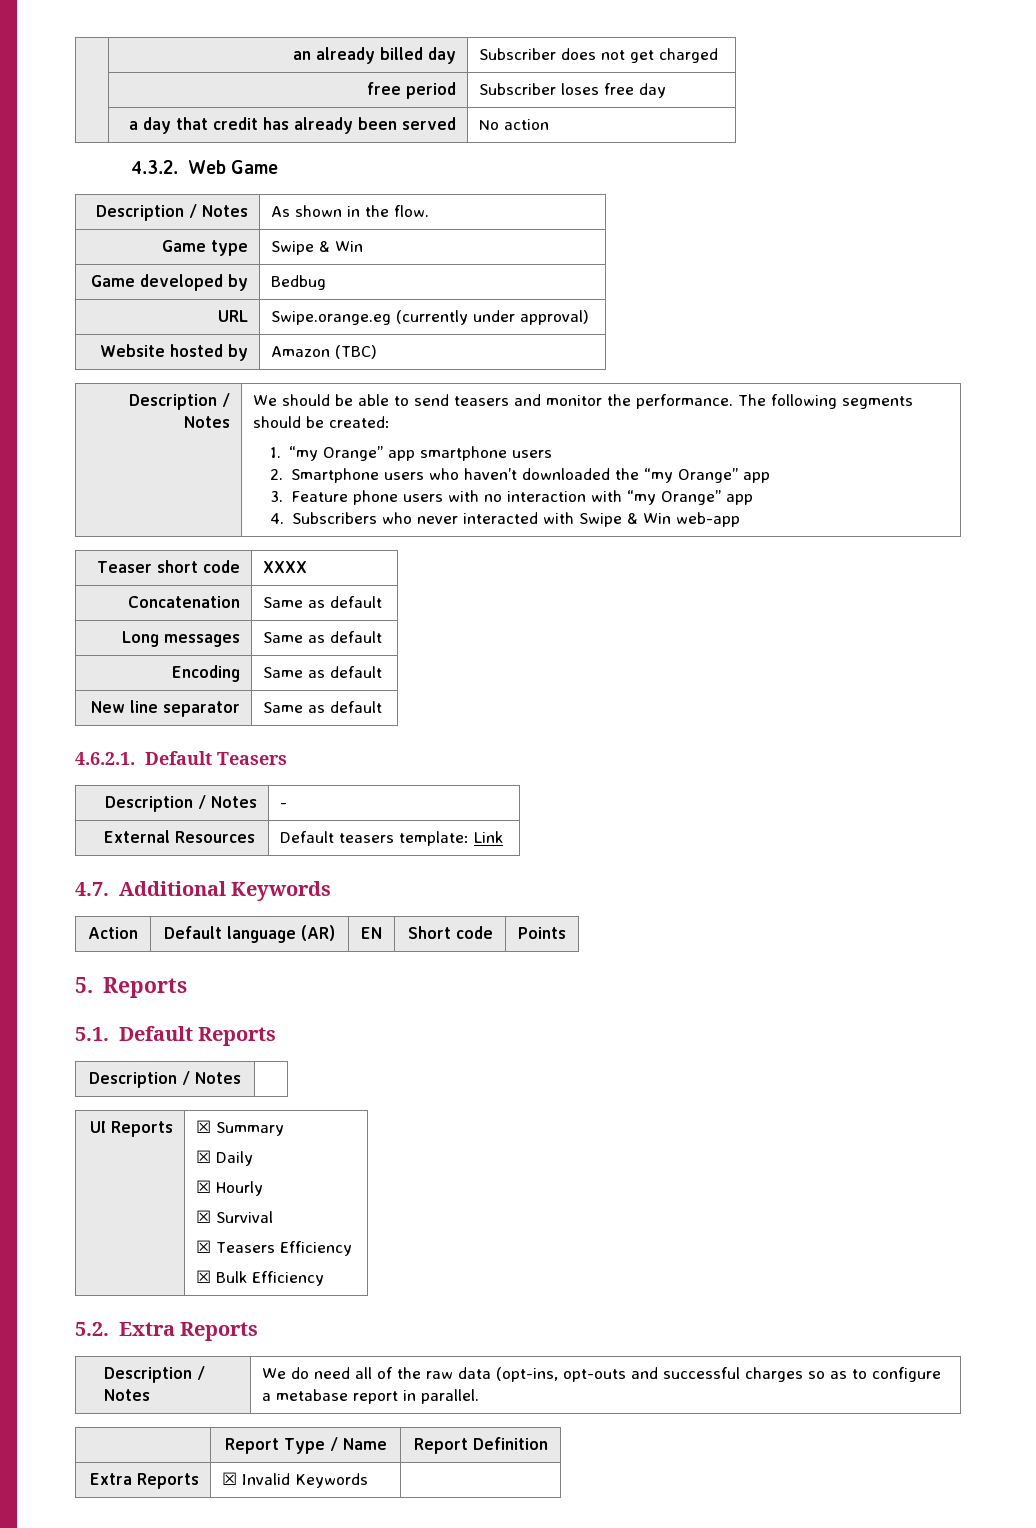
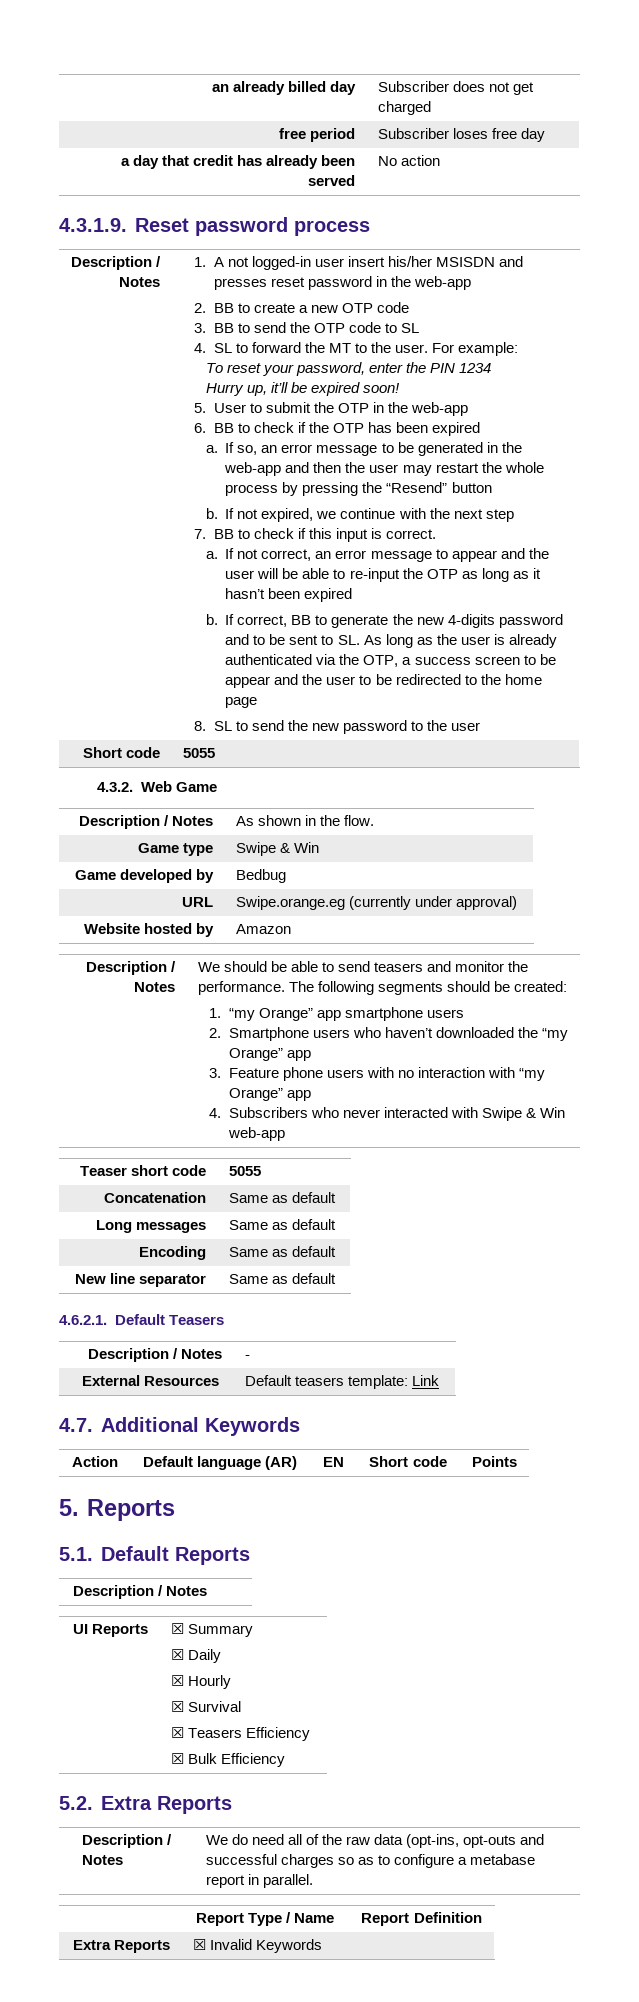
+ 4.3.1.9. Reset password process
+ Description / Notes | 1. A not logged-in user insert his/her MSISDN and presses reset password in the web-app
+ 2. BB to create a new OTP code
+ 3. BB to send the OTP code to SL
+ 4. SL to forward the MT to the user. For example:
+ To reset your password, enter the PIN 1234
+ Hurry up, it’ll be expired soon!
+ 5. User to submit the OTP in the web-app
+ 6. BB to check if the OTP has been expired
+ a. If so, an error message to be generated in the web-app and then the user may restart the whole process by pressing the “Resend” button
+ b. If not expired, we continue with the next step
+ 7. BB to check if this input is correct.
+ a. If not correct, an error message to appear and the user will be able to re-input the OTP as long as it hasn’t been expired
+ b. If correct, BB to generate the new 4-digits password and to be sent to SL. As long as the user is already authenticated via the OTP, a success screen to be appear and the user to be redirected to the home page
+ 8. SL to send the new password to the user
+ Short code | 5055
- Website hosted by | Amazon (TBC)
+ Website hosted by | Amazon
- Teaser short code | XXXX
+ Teaser short code | 5055

